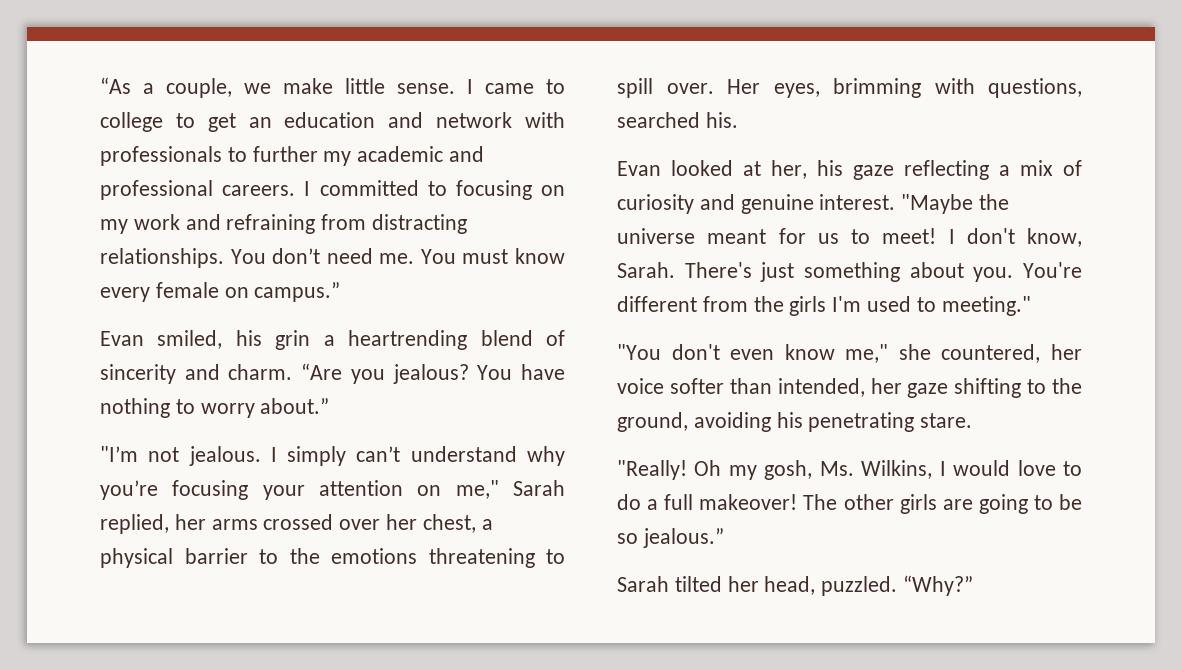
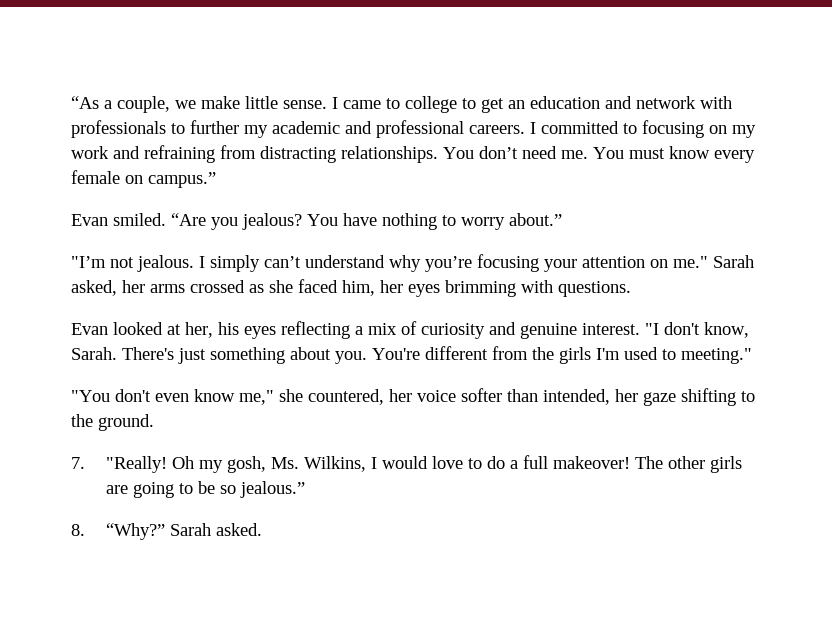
- Evan smiled, his grin a heartrending blend of sincerity and charm.
+ Evan smiled.
- I simply can’t understand why you’re focusing your attention on me," Sarah replied, her arms crossed over her chest, a physical barrier to the emotions threatening to spill over. Her eyes, brimming with questions, searched his.
+ I simply can’t understand why you’re focusing your attention on me." Sarah asked, her arms crossed as she faced him, her eyes brimming with questions.
- Evan looked at her, his gaze reflecting a mix of curiosity and genuine interest.
+ Evan looked at her, his eyes reflecting a mix of curiosity and genuine interest.
- "Maybe the universe meant for us to meet! I don't know, Sarah.
+ "I don't know, Sarah.
- "You don't even know me," she countered, her voice softer than intended, her gaze shifting to the ground, avoiding his penetrating stare.
- "Really!
+ "You don't even know me," she countered, her voice softer than intended, her gaze shifting to the ground.
+ 7. "Really!
- Sarah tilted her head, puzzled. “Why?”
+ 8. “Why?” Sarah asked.

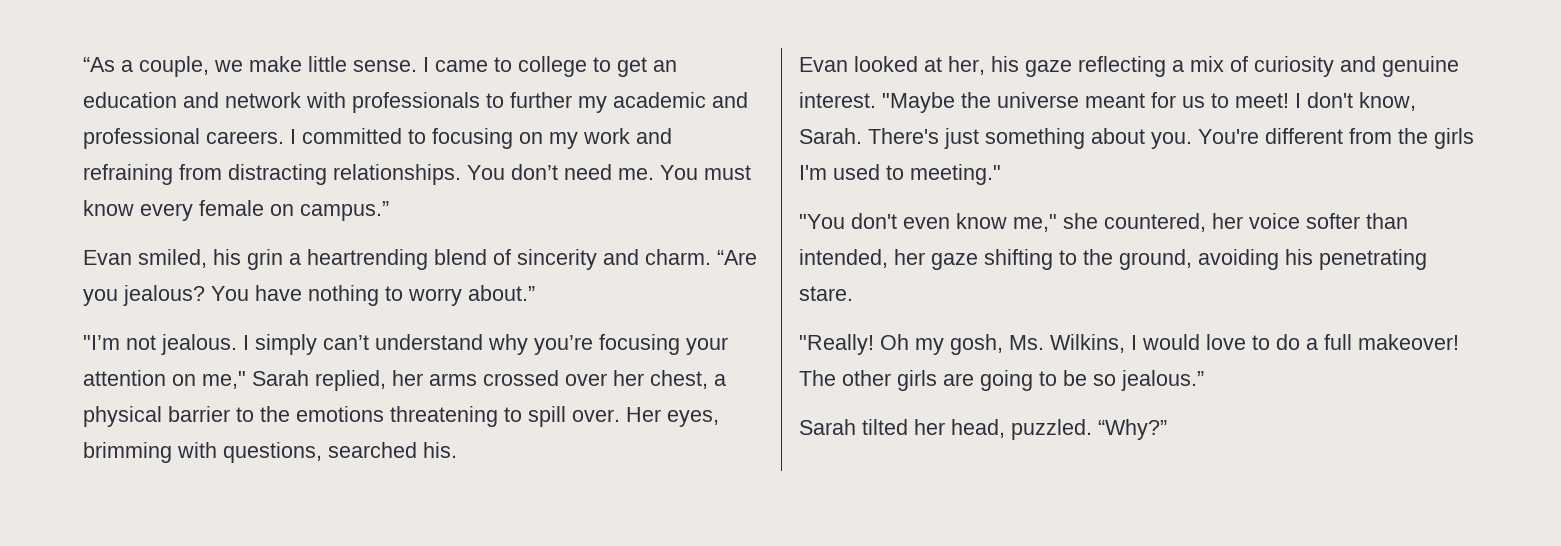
- Evan smiled.
+ Evan smiled, his grin a heartrending blend of sincerity and charm.
- I simply can’t understand why you’re focusing your attention on me." Sarah asked, her arms crossed as she faced him, her eyes brimming with questions.
+ I simply can’t understand why you’re focusing your attention on me," Sarah replied, her arms crossed over her chest, a physical barrier to the emotions threatening to spill over. Her eyes, brimming with questions, searched his.
- Evan looked at her, his eyes reflecting a mix of curiosity and genuine interest.
+ Evan looked at her, his gaze reflecting a mix of curiosity and genuine interest.
- "I don't know, Sarah.
+ "Maybe the universe meant for us to meet! I don't know, Sarah.
- "You don't even know me," she countered, her voice softer than intended, her gaze shifting to the ground.
- 7. "Really!
+ "You don't even know me," she countered, her voice softer than intended, her gaze shifting to the ground, avoiding his penetrating stare.
+ "Really!
- 8. “Why?” Sarah asked.
+ Sarah tilted her head, puzzled. “Why?”

